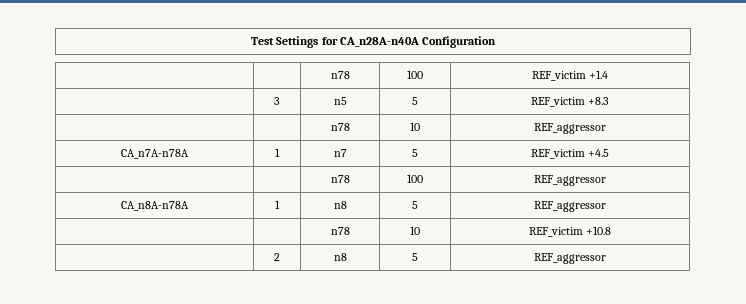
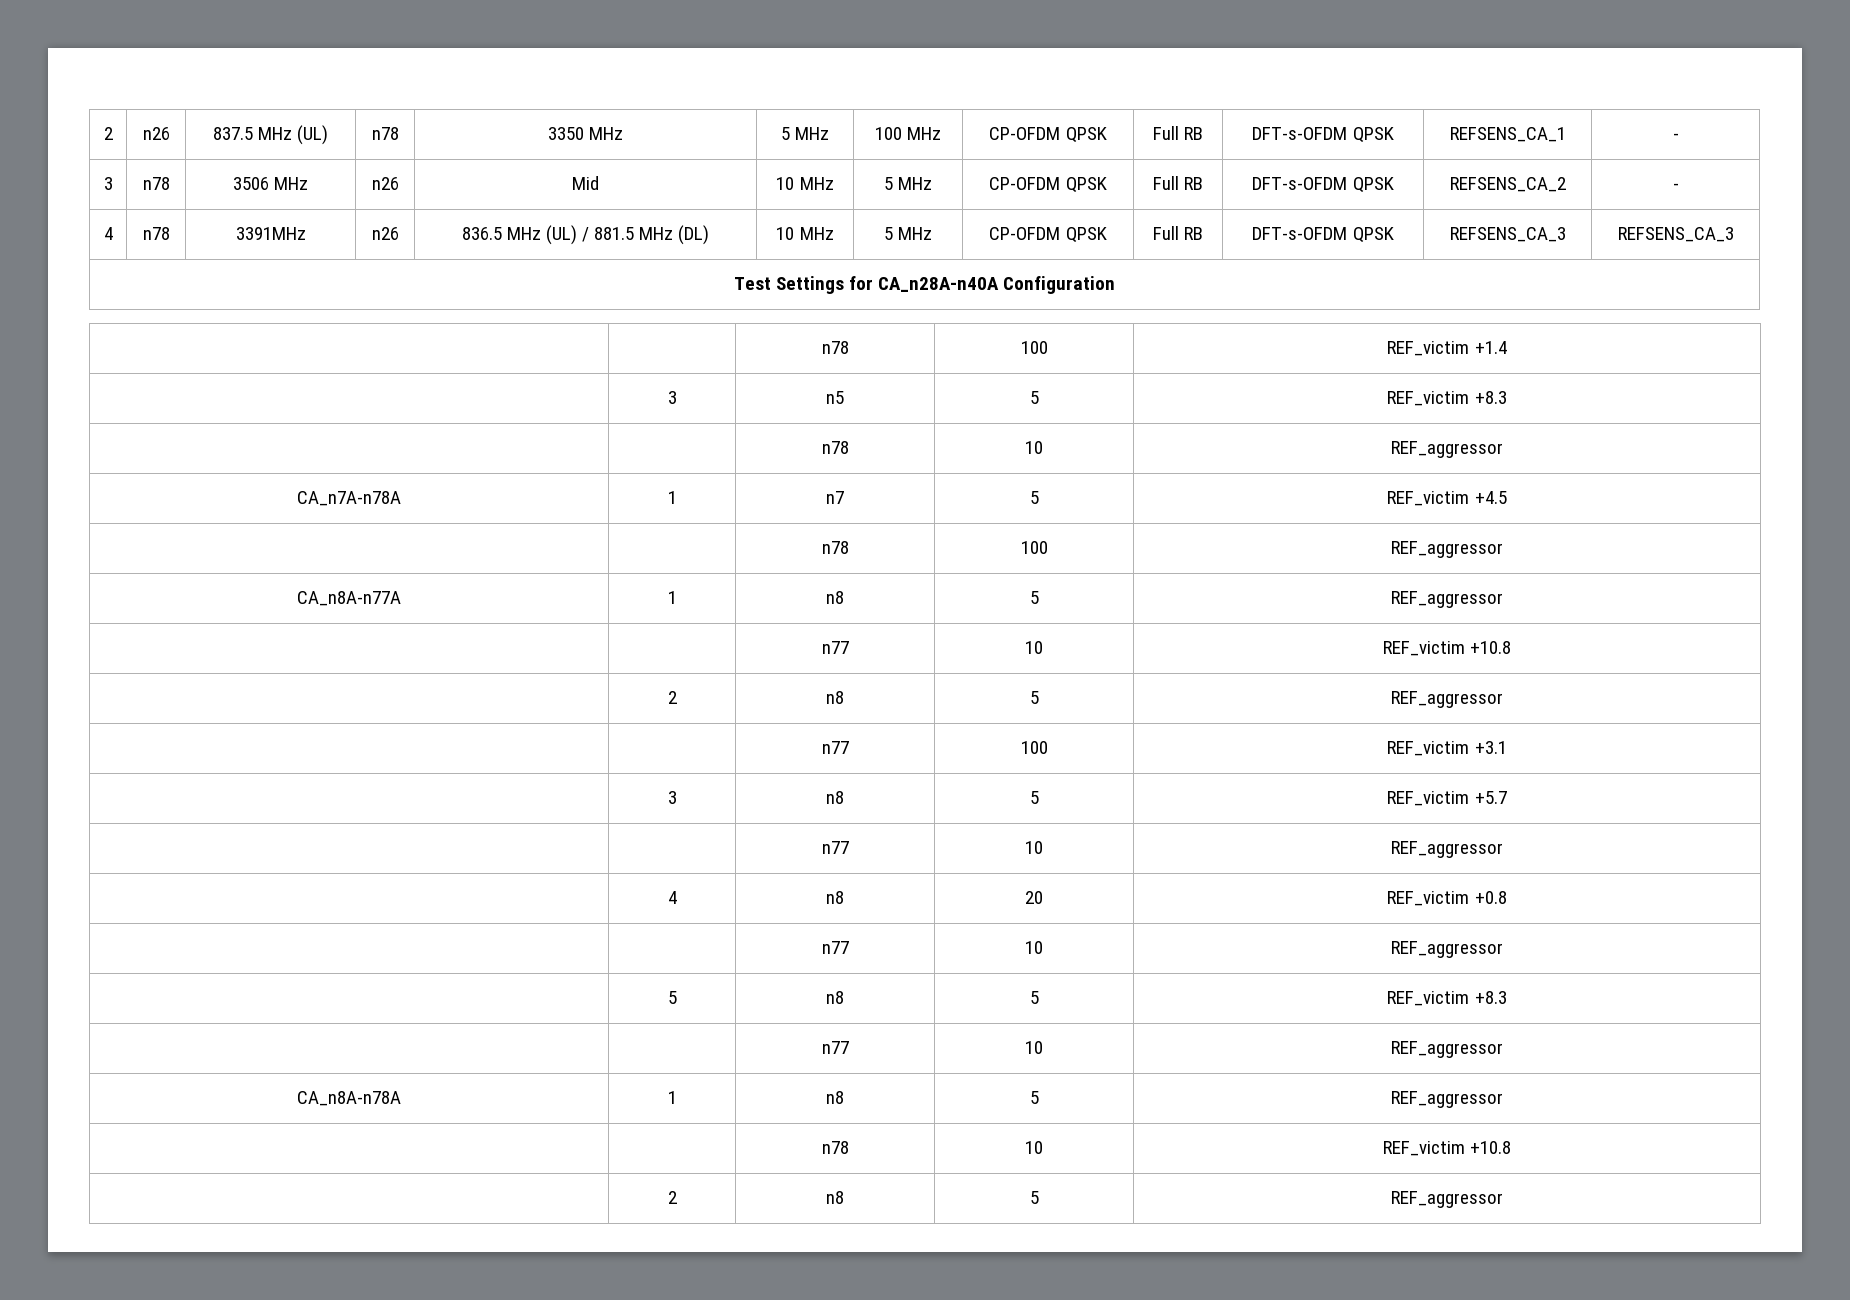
+ 2 | n26 | 837.5 MHz (UL) | n78 | 3350 MHz | 5 MHz | 100 MHz | CP-OFDM QPSK | Full RB | DFT-s-OFDM QPSK | REFSENS_CA_1 | -
+ 3 | n78 | 3506 MHz | n26 | Mid | 10 MHz | 5 MHz | CP-OFDM QPSK | Full RB | DFT-s-OFDM QPSK | REFSENS_CA_2 | -
+ 4 | n78 | 3391MHz | n26 | 836.5 MHz (UL) / 881.5 MHz (DL) | 10 MHz | 5 MHz | CP-OFDM QPSK | Full RB | DFT-s-OFDM QPSK | REFSENS_CA_3 | REFSENS_CA_3
+ CA_n8A-n77A | 1 | n8 | 5 | REF_aggressor
+ | | n77 | 10 | REF_victim +10.8
+ | 2 | n8 | 5 | REF_aggressor
+ | | n77 | 100 | REF_victim +3.1
+ | 3 | n8 | 5 | REF_victim +5.7
+ | | n77 | 10 | REF_aggressor
+ | 4 | n8 | 20 | REF_victim +0.8
+ | | n77 | 10 | REF_aggressor
+ | 5 | n8 | 5 | REF_victim +8.3
+ | | n77 | 10 | REF_aggressor

